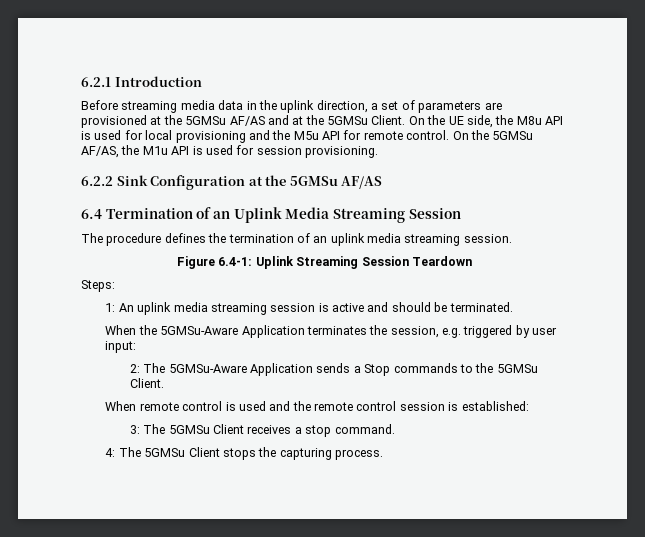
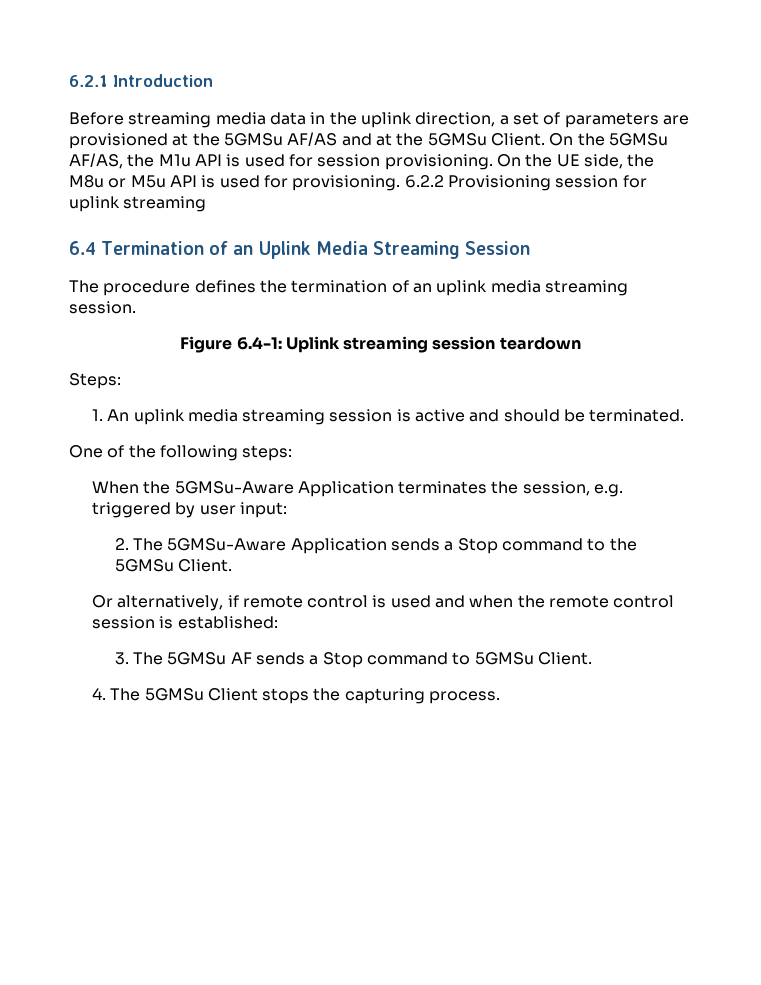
- On the UE side, the M8u API is used for local provisioning and the M5u API for remote control. On the 5GMSu AF/AS, the M1u API is used for session provisioning.
- 6.2.2 Sink Configuration at the 5GMSu AF/AS
+ On the 5GMSu AF/AS, the M1u API is used for session provisioning. On the UE side, the M8u or M5u API is used for provisioning. 6.2.2 Provisioning session for uplink streaming
- Figure 6.4-1: Uplink Streaming Session Teardown
+ Figure 6.4-1: Uplink streaming session teardown
- 1: An uplink media streaming session is active and should be terminated.
+ 1. An uplink media streaming session is active and should be terminated.
+ One of the following steps:
- 2: The 5GMSu-Aware Application sends a Stop commands to the 5GMSu Client.
+ 2. The 5GMSu-Aware Application sends a Stop command to the 5GMSu Client.
- When remote control is used and the remote control session is established:
+ Or alternatively, if remote control is used and when the remote control session is established:
- 3: The 5GMSu Client receives a stop command.
- 4: The 5GMSu Client stops the capturing process.
+ 3. The 5GMSu AF sends a Stop command to 5GMSu Client.
+ 4. The 5GMSu Client stops the capturing process.

